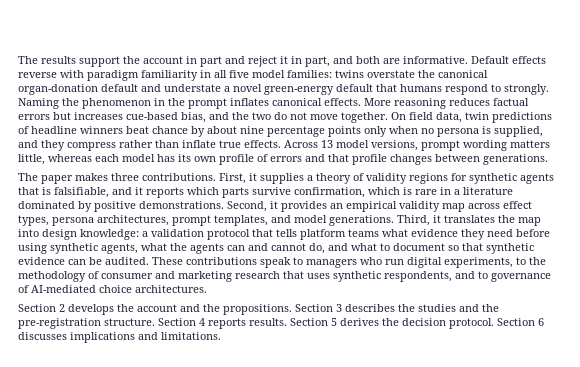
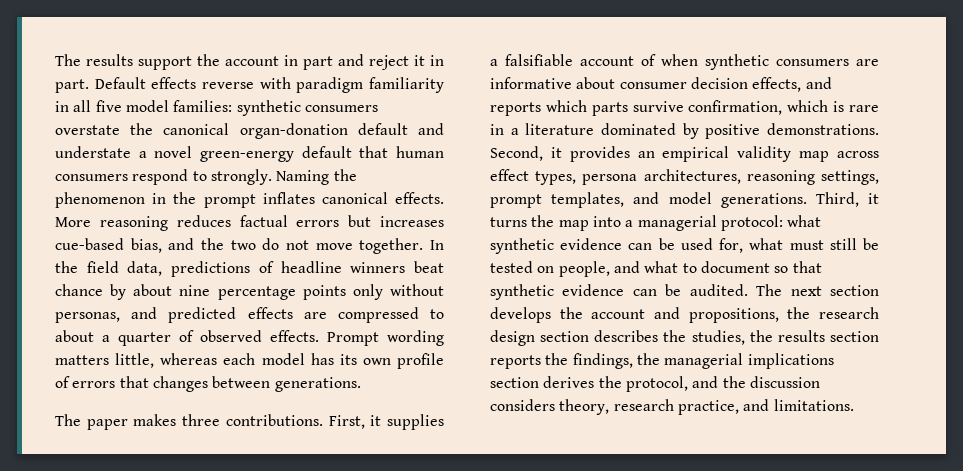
- The results support the account in part and reject it in part, and both are informative.
+ The results support the account in part and reject it in part.
- Default effects reverse with paradigm familiarity in all five model families: twins overstate the canonical organ-donation default and understate a novel green-energy default that humans respond to strongly.
+ Default effects reverse with paradigm familiarity in all five model families: synthetic consumers overstate the canonical organ-donation default and understate a novel green-energy default that human consumers respond to strongly.
- On field data, twin predictions of headline winners beat chance by about nine percentage points only when no persona is supplied, and they compress rather than inflate true effects. Across 13 model versions, prompt wording matters little, whereas each model has its own profile of errors and that profile changes between generations.
+ In the field data, predictions of headline winners beat chance by about nine percentage points only without personas, and predicted effects are compressed to about a quarter of observed effects. Prompt wording matters little, whereas each model has its own profile of errors that changes between generations.
- First, it supplies a theory of validity regions for synthetic agents that is falsifiable, and it reports which parts survive confirmation, which is rare in a literature dominated by positive demonstrations.
+ First, it supplies a falsifiable account of when synthetic consumers are informative about consumer decision effects, and reports which parts survive confirmation, which is rare in a literature dominated by positive demonstrations.
- Second, it provides an empirical validity map across effect types, persona architectures, prompt templates, and model generations.
+ Second, it provides an empirical validity map across effect types, persona architectures, reasoning settings, prompt templates, and model generations.
- Third, it translates the map into design knowledge: a validation protocol that tells platform teams what evidence they need before using synthetic agents, what the agents can and cannot do, and what to document so that synthetic evidence can be audited.
+ Third, it turns the map into a managerial protocol: what synthetic evidence can be used for, what must still be tested on people, and what to document so that synthetic evidence can be audited.
- These contributions speak to managers who run digital experiments, to the methodology of consumer and marketing research that uses synthetic respondents, and to governance of AI-mediated choice architectures.
- Section 2 develops the account and the propositions. Section 3 describes the studies and the pre-registration structure. Section 4 reports results. Section 5 derives the decision protocol. Section 6 discusses implications and limitations.
+ The next section develops the account and propositions, the research design section describes the studies, the results section reports the findings, the managerial implications section derives the protocol, and the discussion considers theory, research practice, and limitations.

